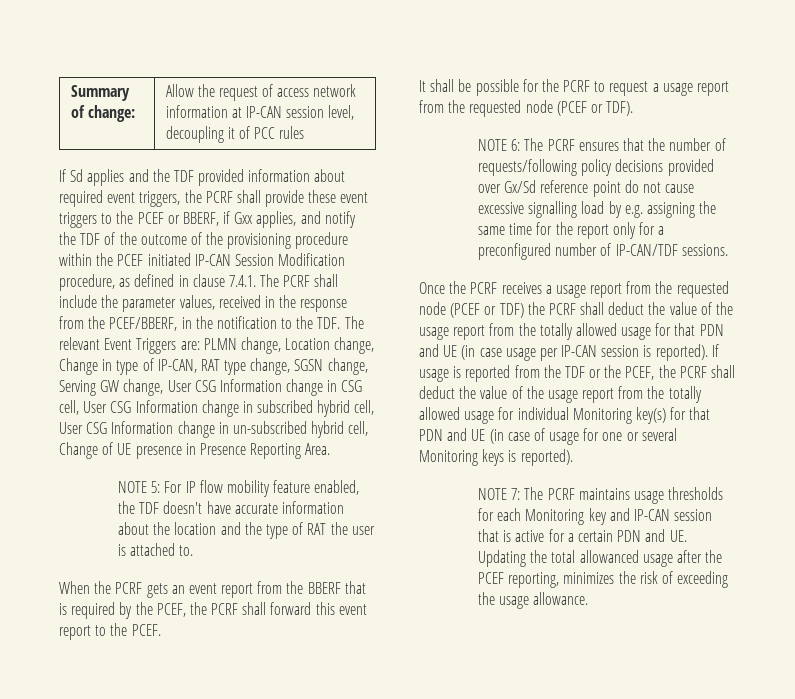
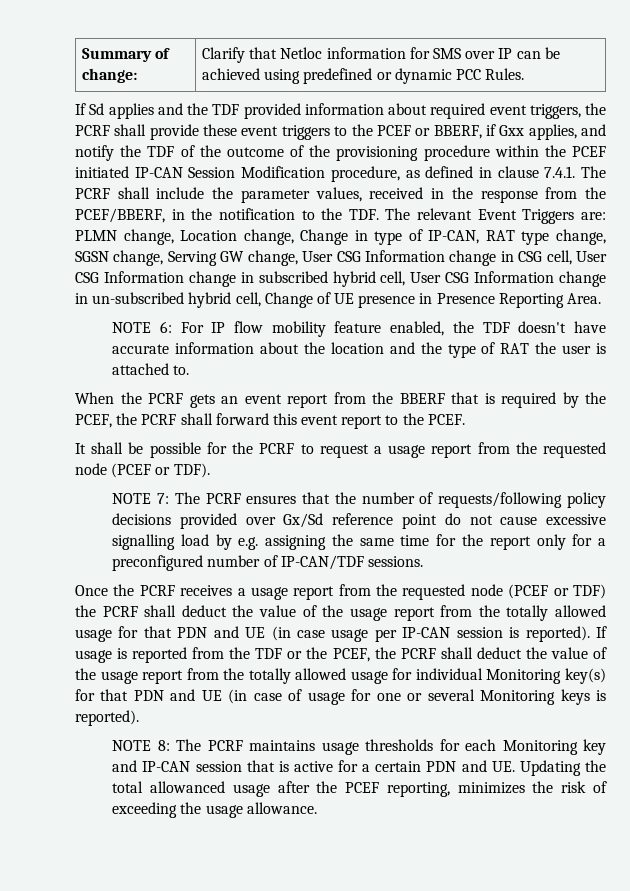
- Summary of change: | Allow the request of access network information at IP-CAN session level, decoupling it of PCC rules
+ Summary of change: | Clarify that Netloc information for SMS over IP can be achieved using predefined or dynamic PCC Rules.
- NOTE 5: For IP flow mobility feature enabled, the TDF doesn't have accurate information about the location and the type of RAT the user is attached to.
+ NOTE 6: For IP flow mobility feature enabled, the TDF doesn't have accurate information about the location and the type of RAT the user is attached to.
- NOTE 6: The PCRF ensures that the number of requests/following policy decisions provided over Gx/Sd reference point do not cause excessive signalling load by e.g. assigning the same time for the report only for a preconfigured number of IP-CAN/TDF sessions.
+ NOTE 7: The PCRF ensures that the number of requests/following policy decisions provided over Gx/Sd reference point do not cause excessive signalling load by e.g. assigning the same time for the report only for a preconfigured number of IP-CAN/TDF sessions.
- NOTE 7: The PCRF maintains usage thresholds for each Monitoring key and IP-CAN session that is active for a certain PDN and UE. Updating the total allowanced usage after the PCEF reporting, minimizes the risk of exceeding the usage allowance.
+ NOTE 8: The PCRF maintains usage thresholds for each Monitoring key and IP-CAN session that is active for a certain PDN and UE. Updating the total allowanced usage after the PCEF reporting, minimizes the risk of exceeding the usage allowance.

